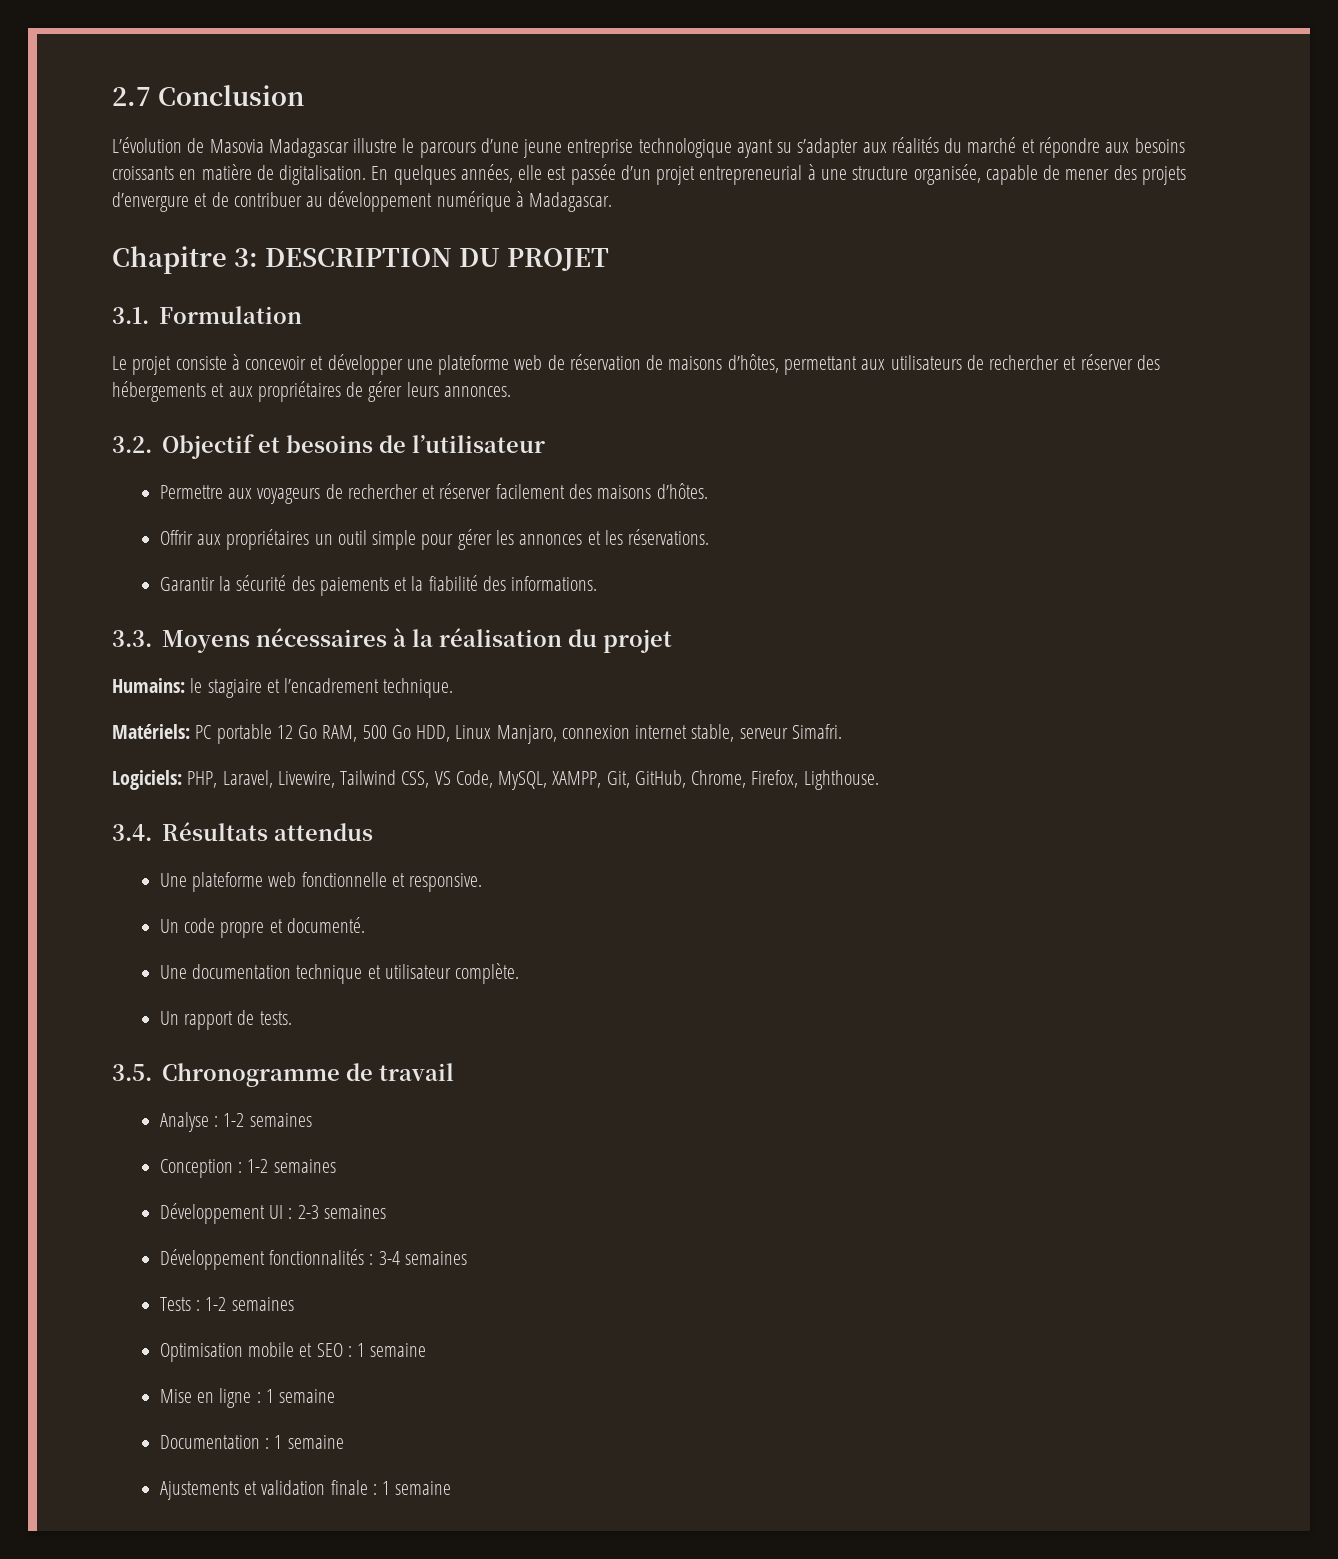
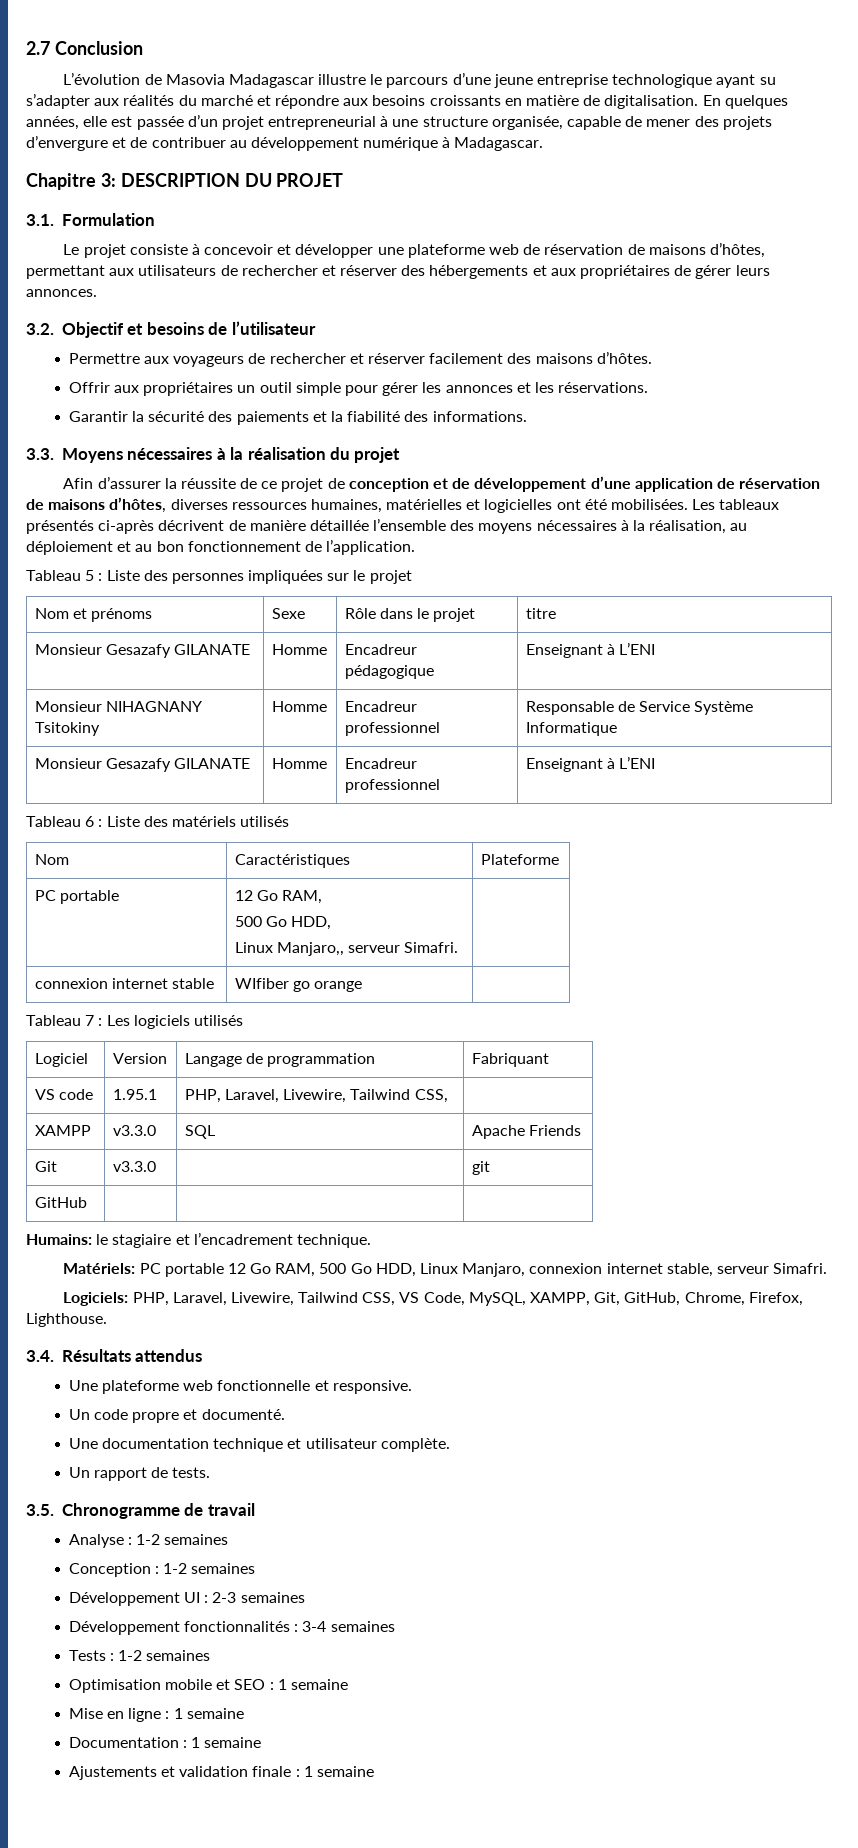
+ Afin d’assurer la réussite de ce projet de conception et de développement d’une application de réservation de maisons d’hôtes, diverses ressources humaines, matérielles et logicielles ont été mobilisées. Les tableaux présentés ci-après décrivent de manière détaillée l’ensemble des moyens nécessaires à la réalisation, au déploiement et au bon fonctionnement de l’application.
+ Tableau 5 : Liste des personnes impliquées sur le projet
+ Nom et prénoms | Sexe | Rôle dans le projet | titre
+ Monsieur Gesazafy GILANATE | Homme | Encadreur pédagogique | Enseignant à L’ENI
+ Monsieur NIHAGNANY Tsitokiny | Homme | Encadreur professionnel | Responsable de Service Système Informatique
+ Monsieur Gesazafy GILANATE | Homme | Encadreur professionnel | Enseignant à L’ENI
+ Tableau 6 : Liste des matériels utilisés
+ Nom | Caractéristiques | Plateforme
+ PC portable | 12 Go RAM,
+ 500 Go HDD,
+ Linux Manjaro,, serveur Simafri. |
+ connexion internet stable | WIfiber go orange |
+ Tableau 7 : Les logiciels utilisés
+ Logiciel | Version | Langage de programmation | Fabriquant
+ VS code | 1.95.1 | PHP, Laravel, Livewire, Tailwind CSS, |
+ XAMPP | v3.3.0 | SQL | Apache Friends
+ Git | v3.3.0 | | git
+ GitHub | | |

